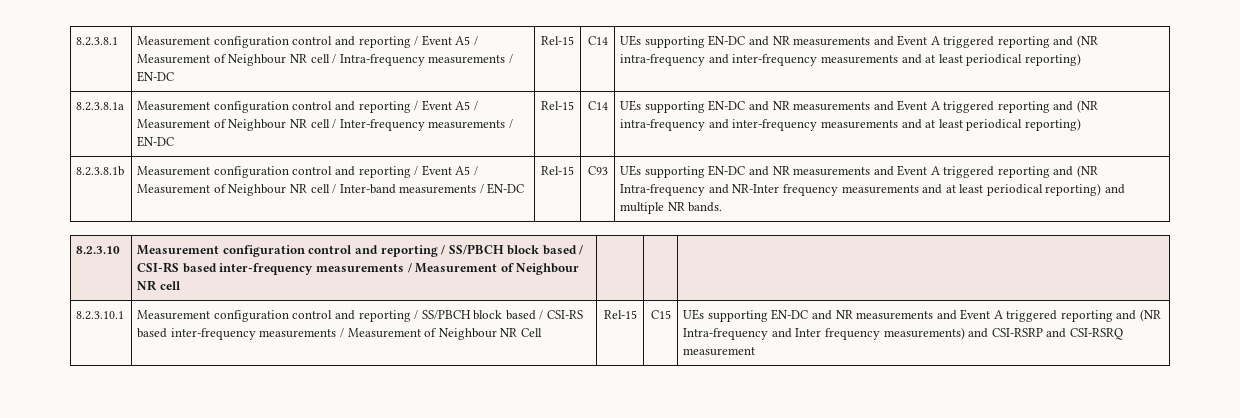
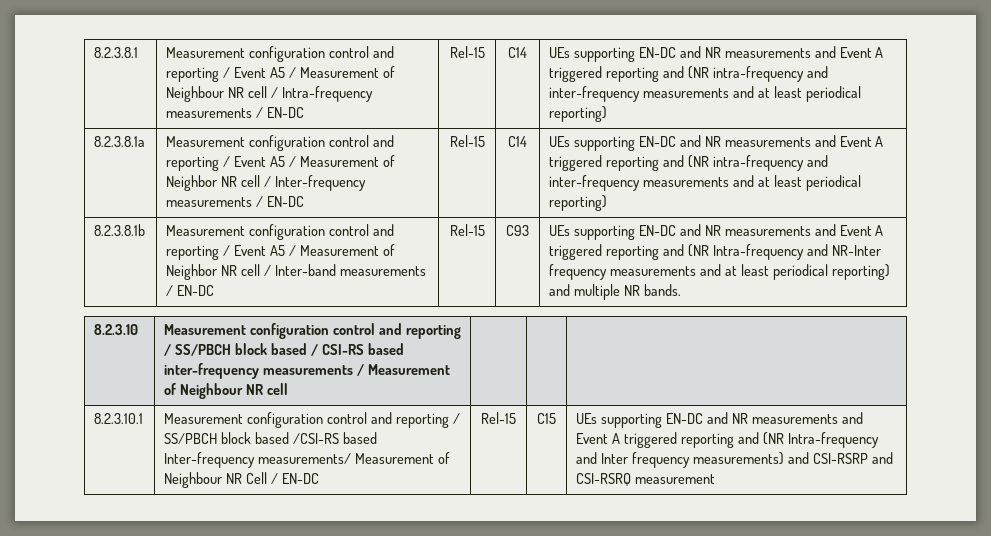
- Measurement configuration control and reporting / Event A5 / Measurement of Neighbour NR cell / Inter-frequency measurements / EN-DC
+ Measurement configuration control and reporting / Event A5 / Measurement of Neighbor NR cell / Inter-frequency measurements / EN-DC
- Measurement configuration control and reporting / Event A5 / Measurement of Neighbour NR cell / Inter-band measurements / EN-DC
+ Measurement configuration control and reporting / Event A5 / Measurement of Neighbor NR cell / Inter-band measurements / EN-DC
- Measurement configuration control and reporting / SS/PBCH block based / CSI-RS based inter-frequency measurements / Measurement of Neighbour NR Cell
+ Measurement configuration control and reporting / SS/PBCH block based /CSI-RS based Inter-frequency measurements/ Measurement of Neighbour NR Cell / EN-DC

